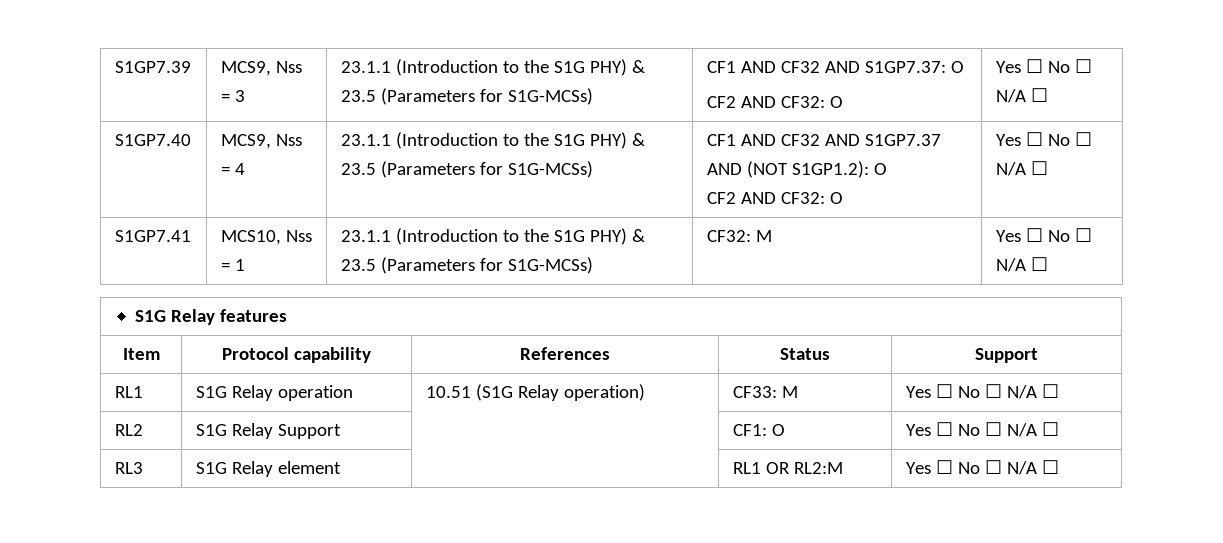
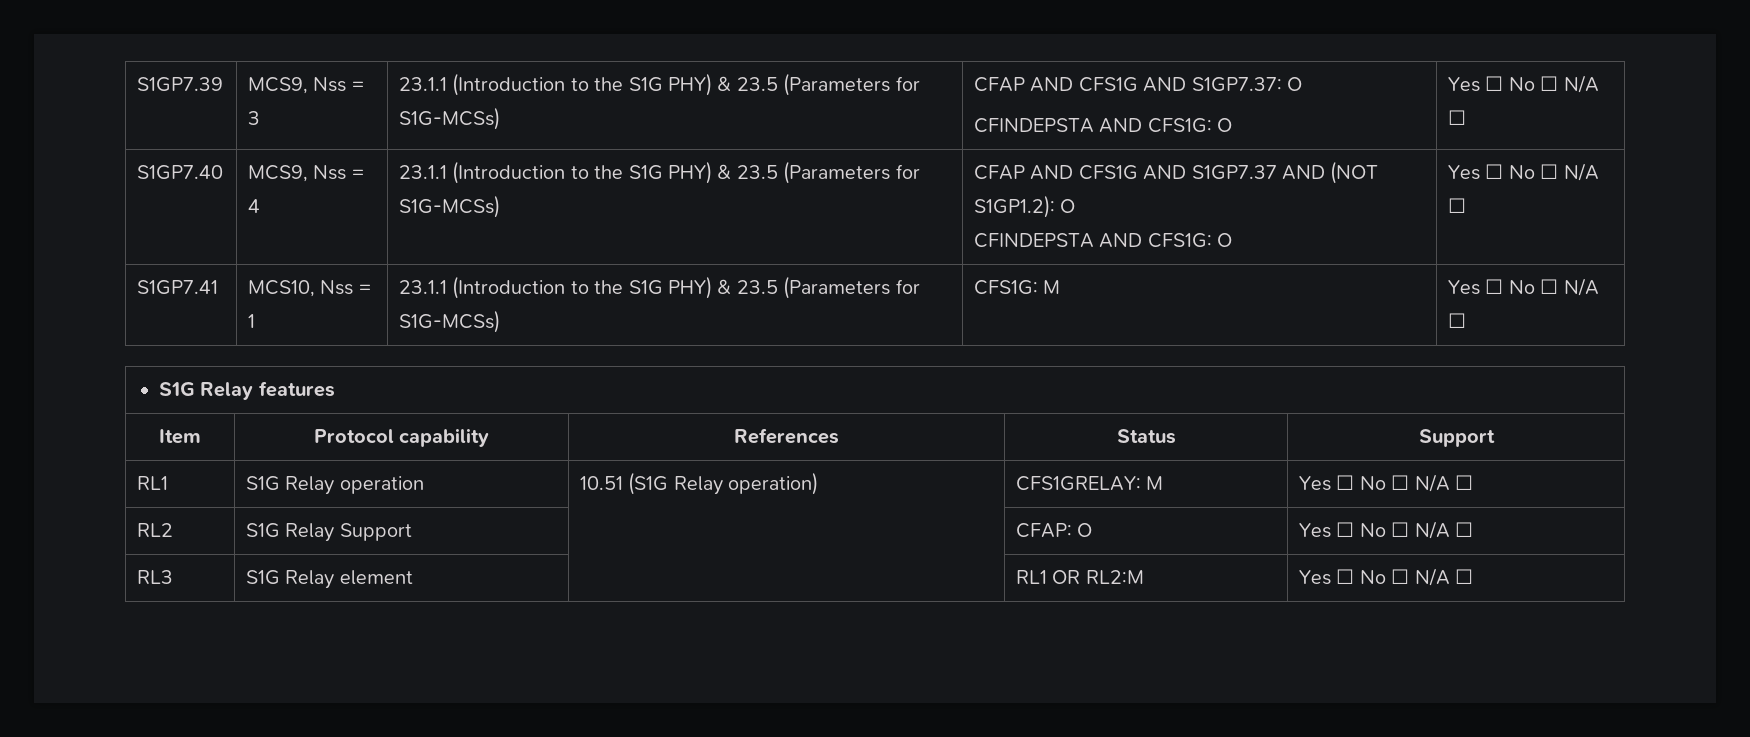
- S1GP7.39 | MCS9, Nss = 3 | 23.1.1 (Introduction to the S1G PHY) & 23.5 (Parameters for S1G-MCSs) | CF1 AND CF32 AND S1GP7.37: O
- CF2 AND CF32: O | Yes ☐ No ☐ N/A ☐
+ S1GP7.39 | MCS9, Nss = 3 | 23.1.1 (Introduction to the S1G PHY) & 23.5 (Parameters for S1G-MCSs) | CFAP AND CFS1G AND S1GP7.37: O
+ CFINDEPSTA AND CFS1G: O | Yes ☐ No ☐ N/A ☐
- S1GP7.40 | MCS9, Nss = 4 | 23.1.1 (Introduction to the S1G PHY) & 23.5 (Parameters for S1G-MCSs) | CF1 AND CF32 AND S1GP7.37 AND (NOT S1GP1.2): O
- CF2 AND CF32: O | Yes ☐ No ☐ N/A ☐
+ S1GP7.40 | MCS9, Nss = 4 | 23.1.1 (Introduction to the S1G PHY) & 23.5 (Parameters for S1G-MCSs) | CFAP AND CFS1G AND S1GP7.37 AND (NOT S1GP1.2): O
+ CFINDEPSTA AND CFS1G: O | Yes ☐ No ☐ N/A ☐
- S1GP7.41 | MCS10, Nss = 1 | 23.1.1 (Introduction to the S1G PHY) & 23.5 (Parameters for S1G-MCSs) | CF32: M | Yes ☐ No ☐ N/A ☐
+ S1GP7.41 | MCS10, Nss = 1 | 23.1.1 (Introduction to the S1G PHY) & 23.5 (Parameters for S1G-MCSs) | CFS1G: M | Yes ☐ No ☐ N/A ☐
- RL1 | S1G Relay operation | 10.51 (S1G Relay operation) | CF33: M | Yes ☐ No ☐ N/A ☐
+ RL1 | S1G Relay operation | 10.51 (S1G Relay operation) | CFS1GRELAY: M | Yes ☐ No ☐ N/A ☐
- RL2 | S1G Relay Support | | CF1: O | Yes ☐ No ☐ N/A ☐
+ RL2 | S1G Relay Support | | CFAP: O | Yes ☐ No ☐ N/A ☐

